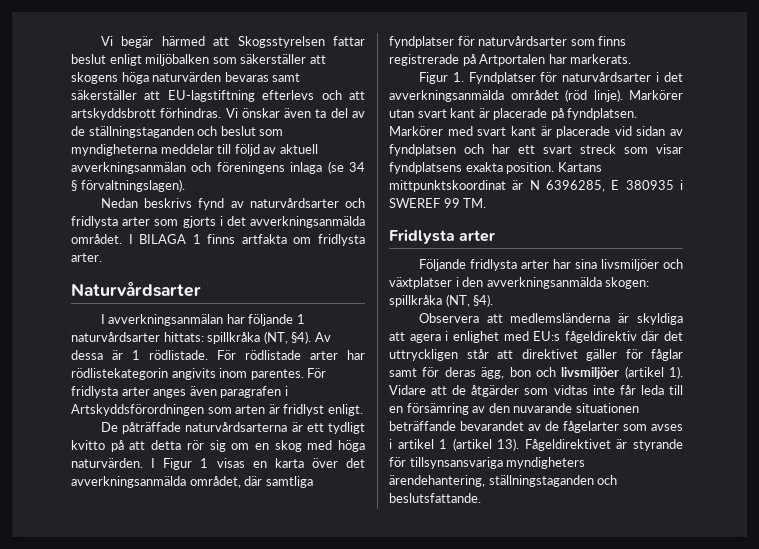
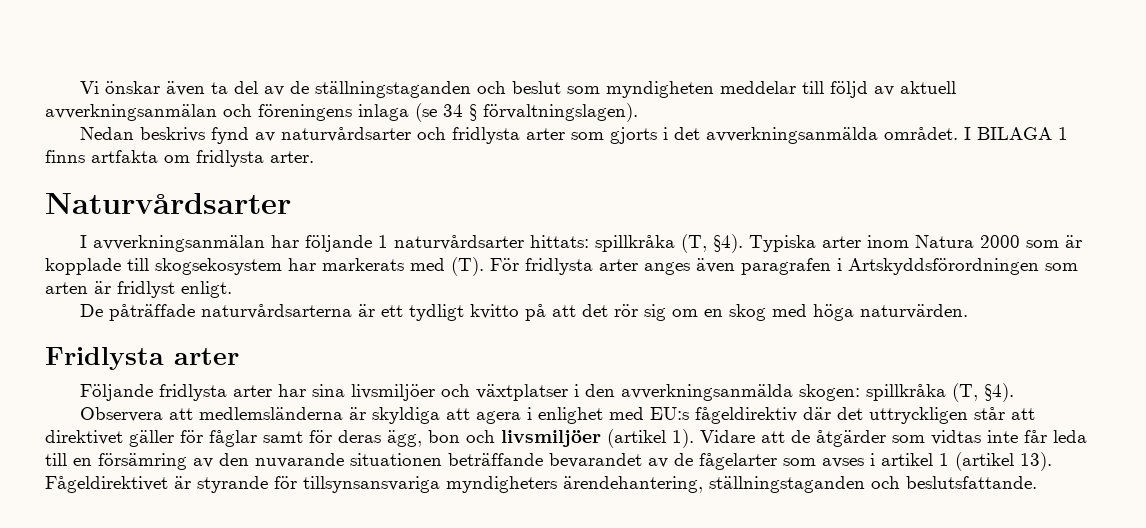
- Vi begär härmed att Skogsstyrelsen fattar beslut enligt miljöbalken som säkerställer att skogens höga naturvärden bevaras samt säkerställer att EU-lagstiftning efterlevs och att artskyddsbrott förhindras. Vi önskar även ta del av de ställningstaganden och beslut som myndigheterna meddelar till följd av aktuell avverkningsanmälan och föreningens inlaga (se 34 § förvaltningslagen).
+ Vi önskar även ta del av de ställningstaganden och beslut som myndigheten meddelar till följd av aktuell avverkningsanmälan och föreningens inlaga (se 34 § förvaltningslagen).
- I avverkningsanmälan har följande 1 naturvårdsarter hittats: spillkråka (NT, §4). Av dessa är 1 rödlistade. För rödlistade arter har rödlistekategorin angivits inom parentes. För fridlysta arter anges även paragrafen i Artskyddsförordningen som arten är fridlyst enligt.
+ I avverkningsanmälan har följande 1 naturvårdsarter hittats: spillkråka (T, §4). Typiska arter inom Natura 2000 som är kopplade till skogsekosystem har markerats med (T). För fridlysta arter anges även paragrafen i Artskyddsförordningen som arten är fridlyst enligt.
- De påträffade naturvårdsarterna är ett tydligt kvitto på att detta rör sig om en skog med höga naturvärden. I Figur 1 visas en karta över det avverkningsanmälda området, där samtliga fyndplatser för naturvårdsarter som finns registrerade på Artportalen har markerats.
- Figur 1. Fyndplatser för naturvårdsarter i det avverkningsanmälda området (röd linje). Markörer utan svart kant är placerade på fyndplatsen. Markörer med svart kant är placerade vid sidan av fyndplatsen och har ett svart streck som visar fyndplatsens exakta position. Kartans mittpunktskoordinat är N 6396285, E 380935 i SWEREF 99 TM.
+ De påträffade naturvårdsarterna är ett tydligt kvitto på att det rör sig om en skog med höga naturvärden.
- Följande fridlysta arter har sina livsmiljöer och växtplatser i den avverkningsanmälda skogen: spillkråka (NT, §4).
+ Följande fridlysta arter har sina livsmiljöer och växtplatser i den avverkningsanmälda skogen: spillkråka (T, §4).

